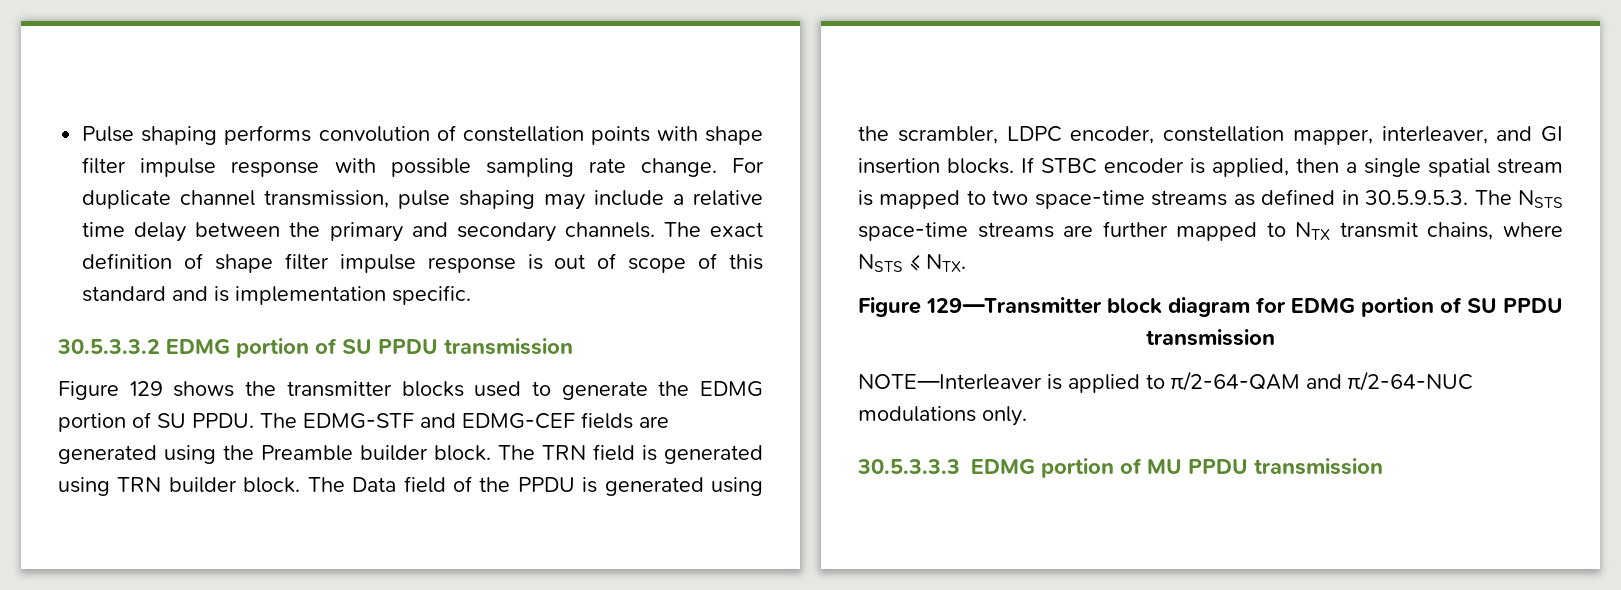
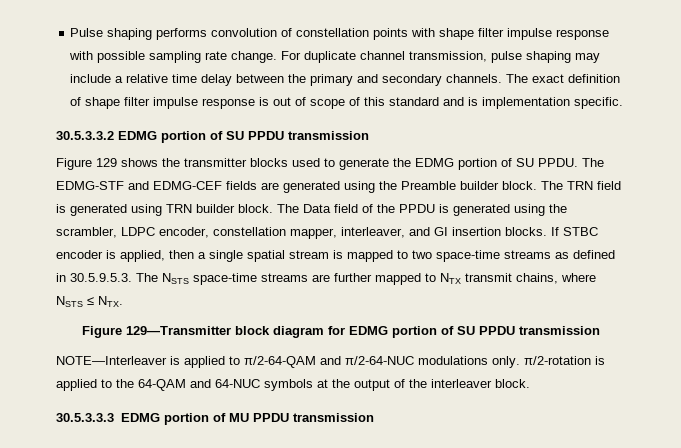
- NOTE—Interleaver is applied to π/2-64-QAM and π/2-64-NUC modulations only.
+ NOTE—Interleaver is applied to π/2-64-QAM and π/2-64-NUC modulations only. π/2-rotation is applied to the 64-QAM and 64-NUC symbols at the output of the interleaver block.

